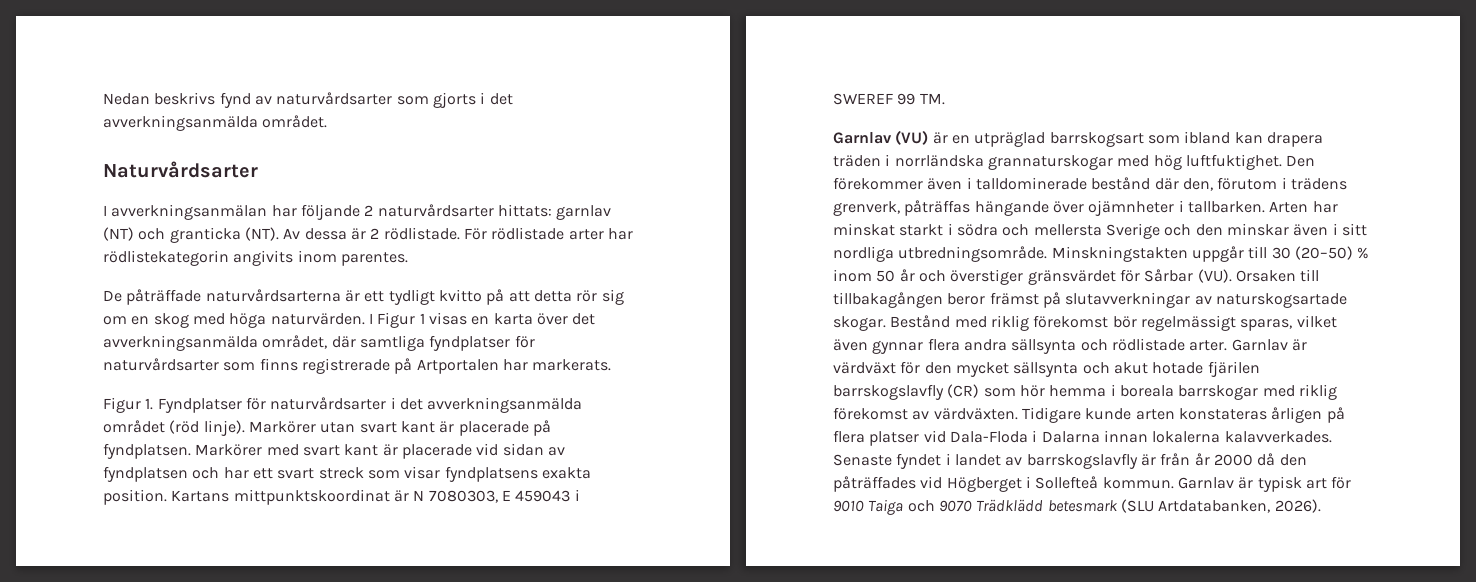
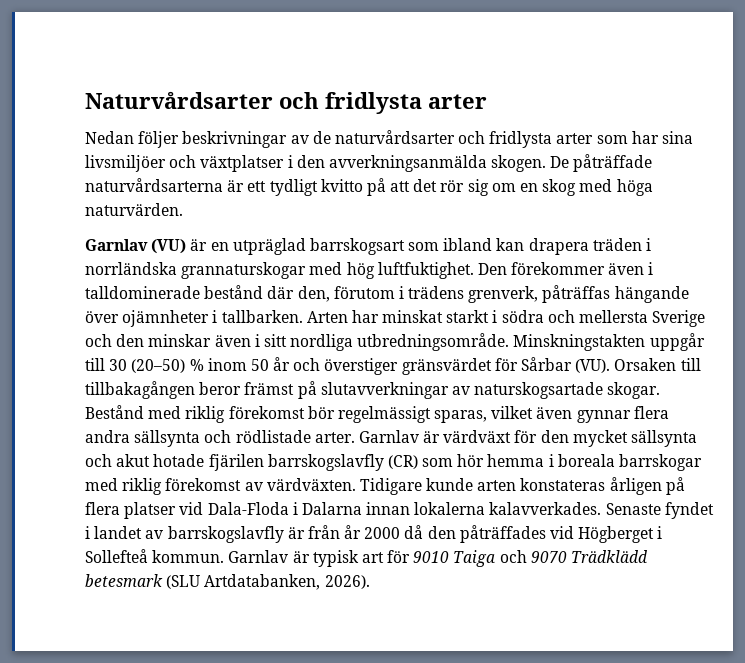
- Nedan beskrivs fynd av naturvårdsarter som gjorts i det avverkningsanmälda området.
- Naturvårdsarter
- I avverkningsanmälan har följande 2 naturvårdsarter hittats: garnlav (NT) och granticka (NT). Av dessa är 2 rödlistade. För rödlistade arter har rödlistekategorin angivits inom parentes.
- De påträffade naturvårdsarterna är ett tydligt kvitto på att detta rör sig om en skog med höga naturvärden. I Figur 1 visas en karta över det avverkningsanmälda området, där samtliga fyndplatser för naturvårdsarter som finns registrerade på Artportalen har markerats.
- Figur 1. Fyndplatser för naturvårdsarter i det avverkningsanmälda området (röd linje). Markörer utan svart kant är placerade på fyndplatsen. Markörer med svart kant är placerade vid sidan av fyndplatsen och har ett svart streck som visar fyndplatsens exakta position. Kartans mittpunktskoordinat är N 7080303, E 459043 i SWEREF 99 TM.
+ Naturvårdsarter och fridlysta arter
+ Nedan följer beskrivningar av de naturvårdsarter och fridlysta arter som har sina livsmiljöer och växtplatser i den avverkningsanmälda skogen. De påträffade naturvårdsarterna är ett tydligt kvitto på att det rör sig om en skog med höga naturvärden.

